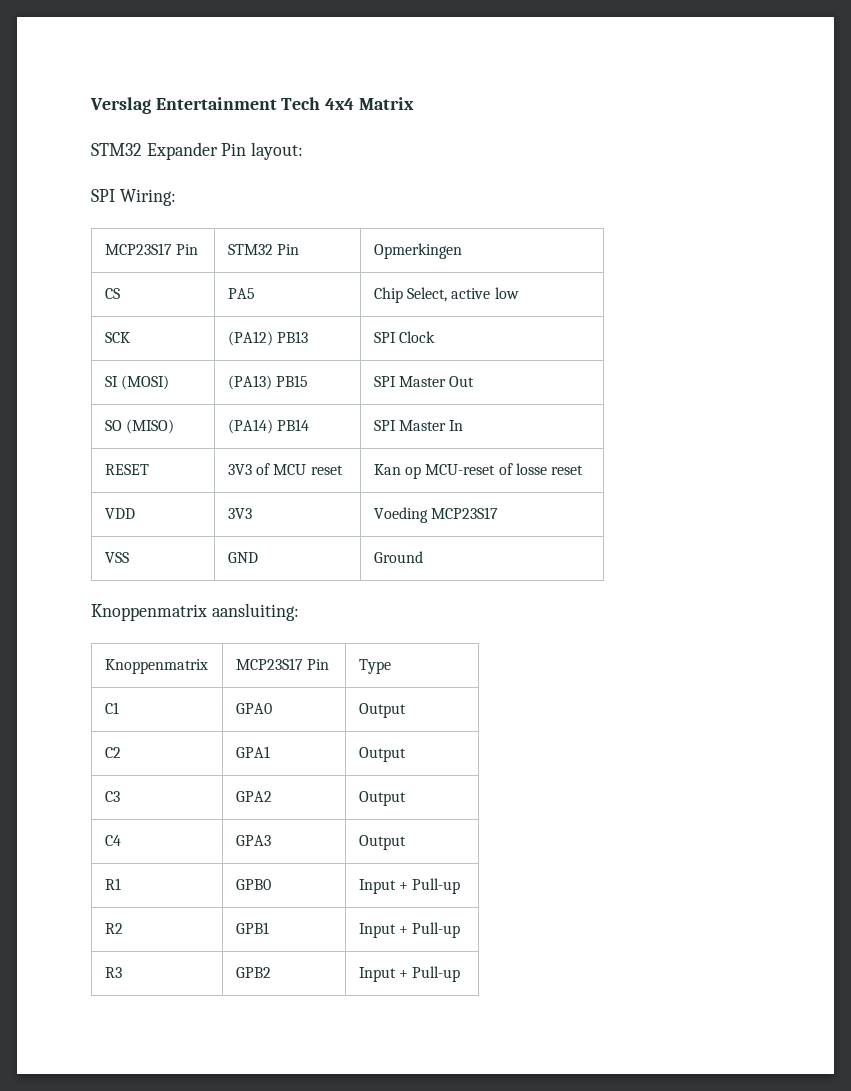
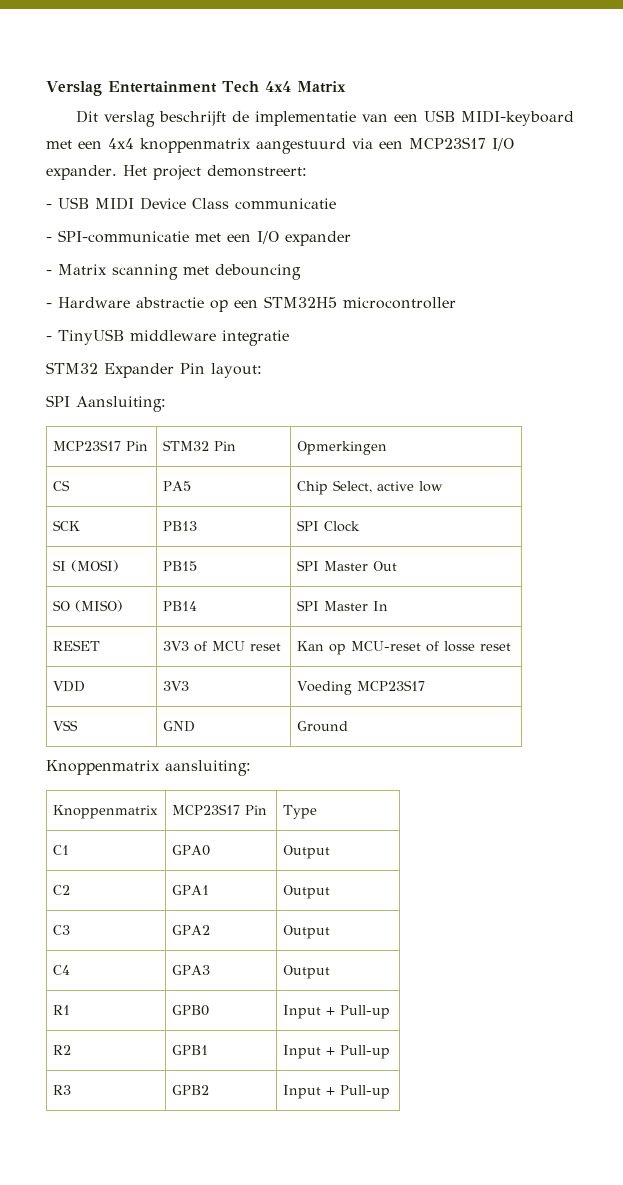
+ Dit verslag beschrijft de implementatie van een USB MIDI-keyboard met een 4x4 knoppenmatrix aangestuurd via een MCP23S17 I/O expander. Het project demonstreert:
+ - USB MIDI Device Class communicatie
+ - SPI-communicatie met een I/O expander
+ - Matrix scanning met debouncing
+ - Hardware abstractie op een STM32H5 microcontroller
+ - TinyUSB middleware integratie
- SPI Wiring:
+ SPI Aansluiting:
- SCK | (PA12) PB13 | SPI Clock
+ SCK | PB13 | SPI Clock
- SI (MOSI) | (PA13) PB15 | SPI Master Out
+ SI (MOSI) | PB15 | SPI Master Out
- SO (MISO) | (PA14) PB14 | SPI Master In
+ SO (MISO) | PB14 | SPI Master In

